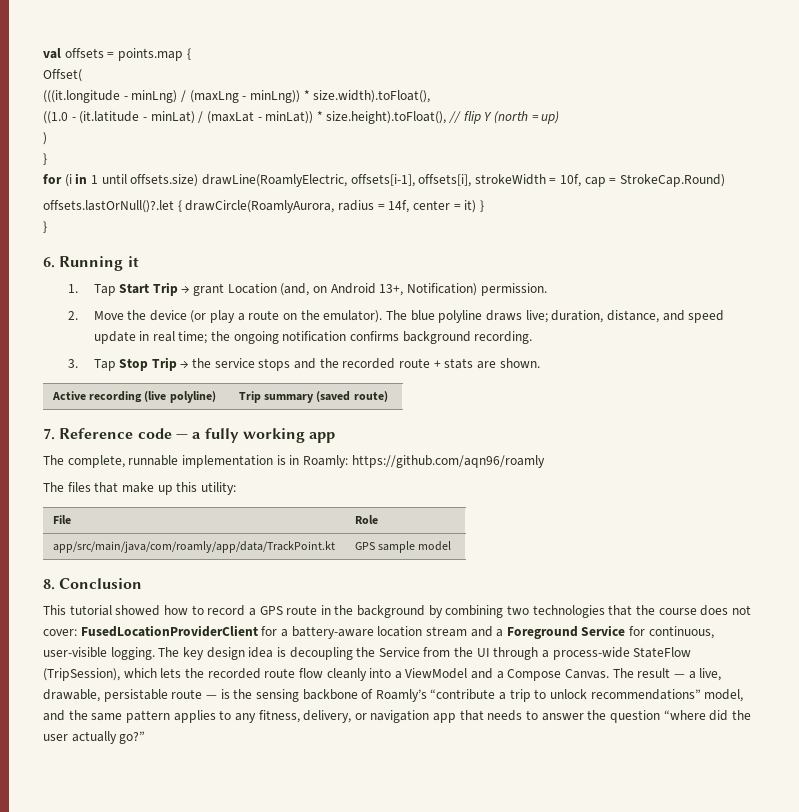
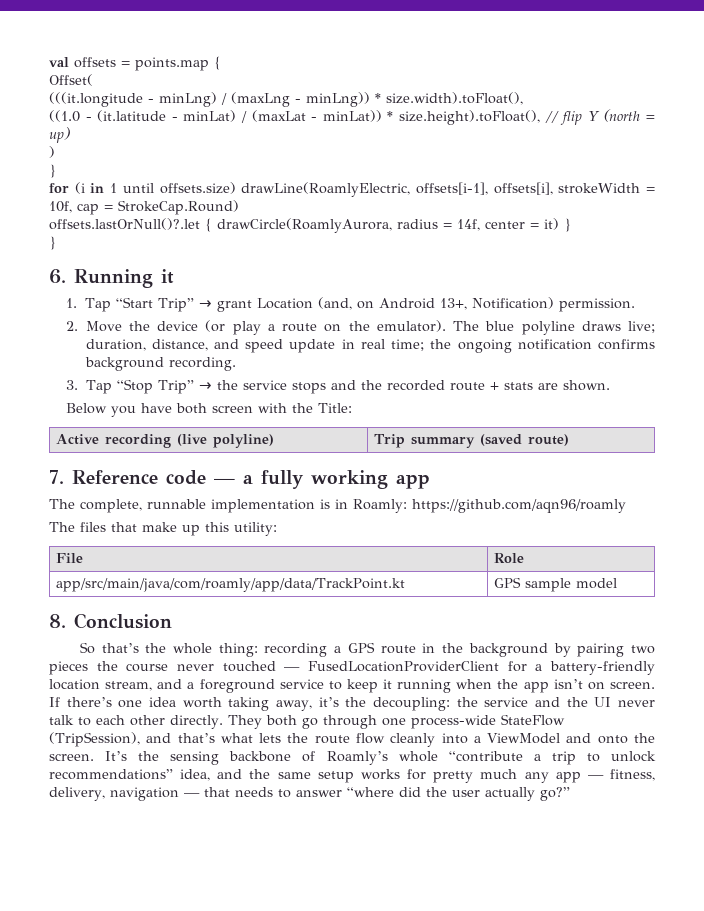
- 1. Tap Start Trip → grant Location (and, on Android 13+, Notification) permission.
+ 1. Tap “Start Trip” → grant Location (and, on Android 13+, Notification) permission.
- 3. Tap Stop Trip → the service stops and the recorded route + stats are shown.
+ 3. Tap “Stop Trip” → the service stops and the recorded route + stats are shown.
+ Below you have both screen with the Title:
- This tutorial showed how to record a GPS route in the background by combining two technologies that the course does not cover: FusedLocationProviderClient for a battery-aware location stream and a Foreground Service for continuous, user-visible logging. The key design idea is decoupling the Service from the UI through a process-wide StateFlow (TripSession), which lets the recorded route flow cleanly into a ViewModel and a Compose Canvas. The result — a live, drawable, persistable route — is the sensing backbone of Roamly’s “contribute a trip to unlock recommendations” model, and the same pattern applies to any fitness, delivery, or navigation app that needs to answer the question “where did the user actually go?”
+ So that’s the whole thing: recording a GPS route in the background by pairing two pieces the course never touched — FusedLocationProviderClient for a battery-friendly location stream, and a foreground service to keep it running when the app isn’t on screen. If there’s one idea worth taking away, it’s the decoupling: the service and the UI never talk to each other directly. They both go through one process-wide StateFlow (TripSession), and that’s what lets the route flow cleanly into a ViewModel and onto the screen. It’s the sensing backbone of Roamly’s whole “contribute a trip to unlock recommendations” idea, and the same setup works for pretty much any app — fitness, delivery, navigation — that needs to answer “where did the user actually go?”

